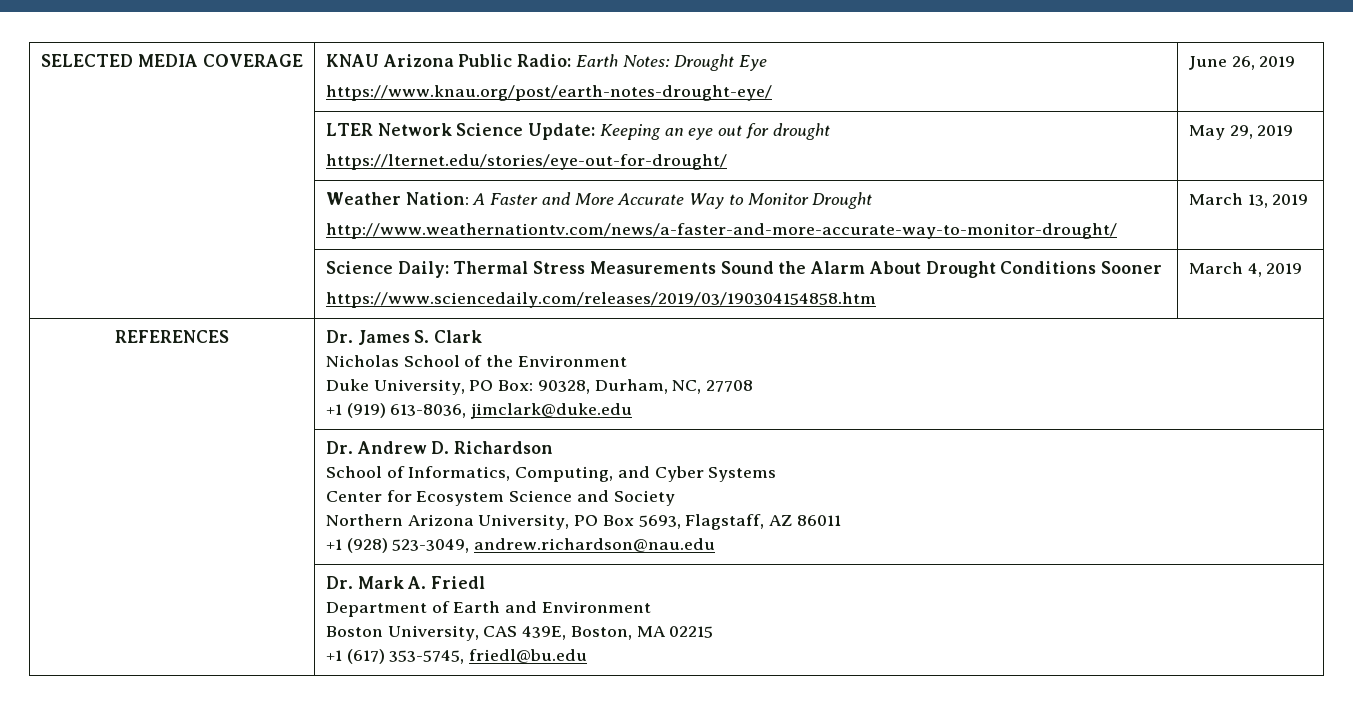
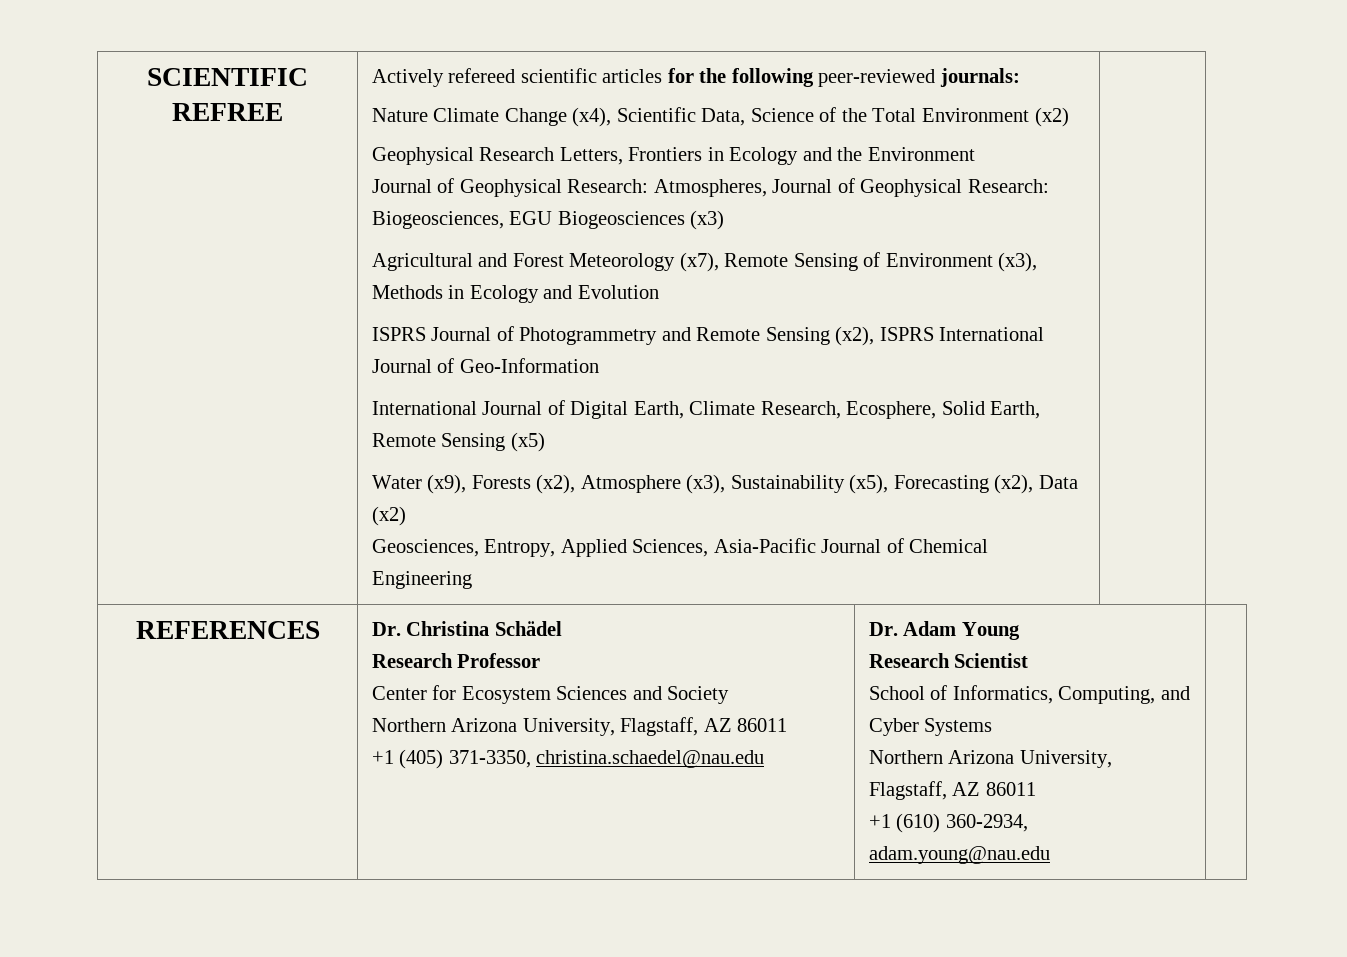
- SELECTED MEDIA COVERAGE | KNAU Arizona Public Radio: Earth Notes: Drought Eye
- https://www.knau.org/post/earth-notes-drought-eye/ | June 26, 2019
- | LTER Network Science Update: Keeping an eye out for drought
- https://lternet.edu/stories/eye-out-for-drought/ | May 29, 2019
- | Weather Nation: A Faster and More Accurate Way to Monitor Drought
- http://www.weathernationtv.com/news/a-faster-and-more-accurate-way-to-monitor-drought/ | March 13, 2019
- | Science Daily: Thermal Stress Measurements Sound the Alarm About Drought Conditions Sooner
- https://www.sciencedaily.com/releases/2019/03/190304154858.htm | March 4, 2019
- REFERENCES | Dr. James S. Clark
- Nicholas School of the Environment
- Duke University, PO Box: 90328, Durham, NC, 27708
- +1 (919) 613-8036, jimclark@duke.edu
- | Dr. Andrew D. Richardson
+ SCIENTIFIC REFREE | Actively refereed scientific articles for the following peer-reviewed journals:
+ Nature Climate Change (x4), Scientific Data, Science of the Total Environment (x2)
+ Geophysical Research Letters, Frontiers in Ecology and the Environment
+ Journal of Geophysical Research: Atmospheres, Journal of Geophysical Research: Biogeosciences, EGU Biogeosciences (x3)
+ Agricultural and Forest Meteorology (x7), Remote Sensing of Environment (x3), Methods in Ecology and Evolution
+ ISPRS Journal of Photogrammetry and Remote Sensing (x2), ISPRS International Journal of Geo-Information
+ International Journal of Digital Earth, Climate Research, Ecosphere, Solid Earth, Remote Sensing (x5)
+ Water (x9), Forests (x2), Atmosphere (x3), Sustainability (x5), Forecasting (x2), Data (x2)
+ Geosciences, Entropy, Applied Sciences, Asia-Pacific Journal of Chemical Engineering |
+ REFERENCES | Dr. Christina Schädel
+ Research Professor
+ Center for Ecosystem Sciences and Society
+ Northern Arizona University, Flagstaff, AZ 86011
+ +1 (405) 371-3350, christina.schaedel@nau.edu | Dr. Adam Young
+ Research Scientist
  School of Informatics, Computing, and Cyber Systems
- Center for Ecosystem Science and Society
- Northern Arizona University, PO Box 5693, Flagstaff, AZ 86011
- +1 (928) 523-3049, andrew.richardson@nau.edu
- | Dr. Mark A. Friedl
- Department of Earth and Environment
- Boston University, CAS 439E, Boston, MA 02215
- +1 (617) 353-5745, friedl@bu.edu
+ Northern Arizona University, Flagstaff, AZ 86011
+ +1 (610) 360-2934, adam.young@nau.edu

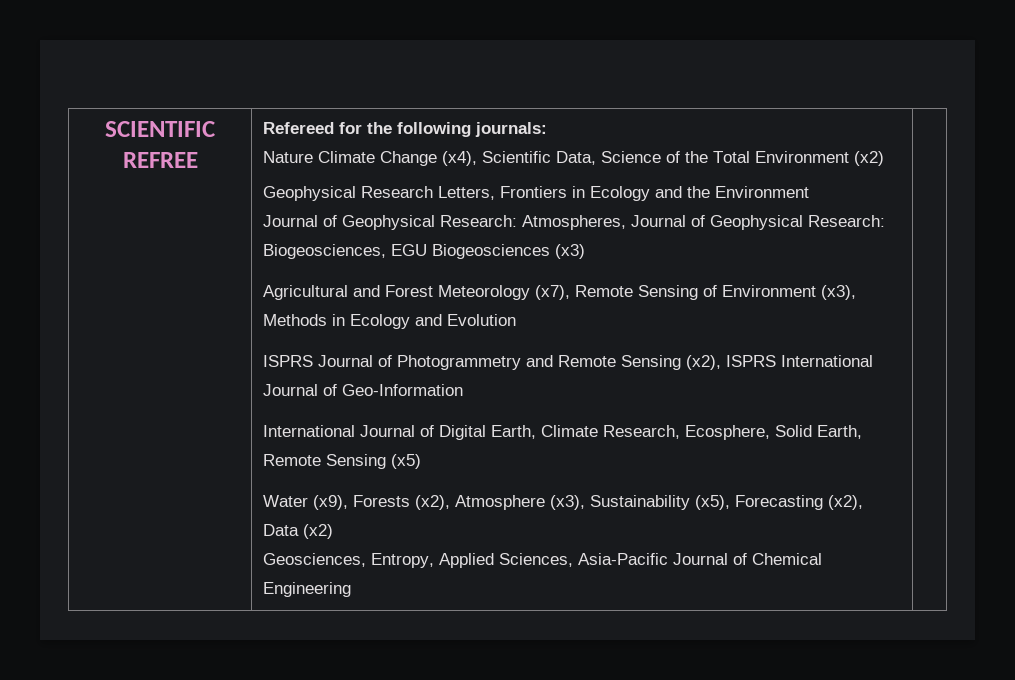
- Actively refereed scientific articles for the following peer-reviewed journals:
+ Refereed for the following journals:
- REFERENCES | Dr. Christina Schädel
- Research Professor
- Center for Ecosystem Sciences and Society
- Northern Arizona University, Flagstaff, AZ 86011
- +1 (405) 371-3350, christina.schaedel@nau.edu | Dr. Adam Young
- Research Scientist
- School of Informatics, Computing, and Cyber Systems
- Northern Arizona University, Flagstaff, AZ 86011
- +1 (610) 360-2934, adam.young@nau.edu

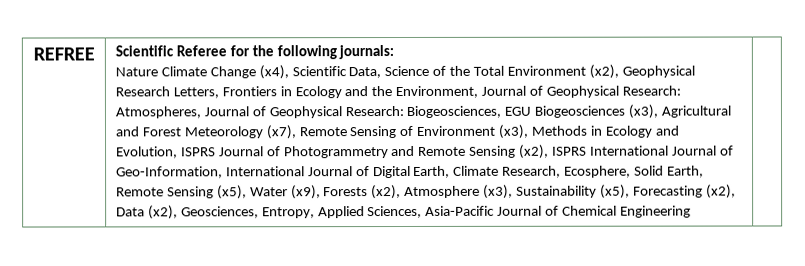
- SCIENTIFIC REFREE
+ REFREE
- Refereed for the following journals:
+ Scientific Referee for the following journals:
- Nature Climate Change (x4), Scientific Data, Science of the Total Environment (x2)
- Geophysical Research Letters, Frontiers in Ecology and the Environment
- Journal of Geophysical Research:
+ Nature Climate Change (x4), Scientific Data, Science of the Total Environment (x2), Geophysical Research Letters, Frontiers in Ecology and the Environment, Journal of Geophysical Research:
- Biogeosciences, EGU Biogeosciences (x3)
- Agricultural and Forest Meteorology (x7), Remote Sensing of Environment (x3), Methods in Ecology and Evolution
- ISPRS Journal of Photogrammetry and Remote Sensing (x2), ISPRS International Journal of Geo-Information
- International Journal of Digital Earth, Climate Research, Ecosphere, Solid Earth, Remote Sensing (x5)
- Water (x9), Forests (x2), Atmosphere (x3), Sustainability (x5), Forecasting (x2), Data (x2)
- Geosciences, Entropy, Applied Sciences, Asia-Pacific Journal of Chemical Engineering
+ Biogeosciences, EGU Biogeosciences (x3), Agricultural and Forest Meteorology (x7), Remote Sensing of Environment (x3), Methods in Ecology and Evolution, ISPRS Journal of Photogrammetry and Remote Sensing (x2), ISPRS International Journal of Geo-Information, International Journal of Digital Earth, Climate Research, Ecosphere, Solid Earth, Remote Sensing (x5), Water (x9), Forests (x2), Atmosphere (x3), Sustainability (x5), Forecasting (x2), Data (x2), Geosciences, Entropy, Applied Sciences, Asia-Pacific Journal of Chemical Engineering

